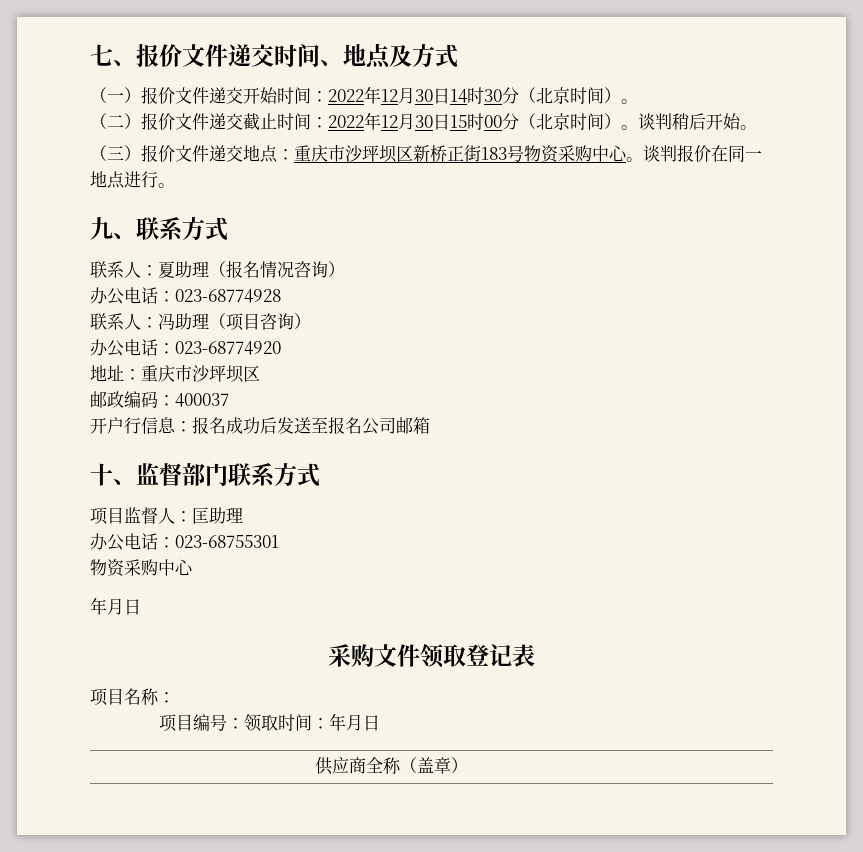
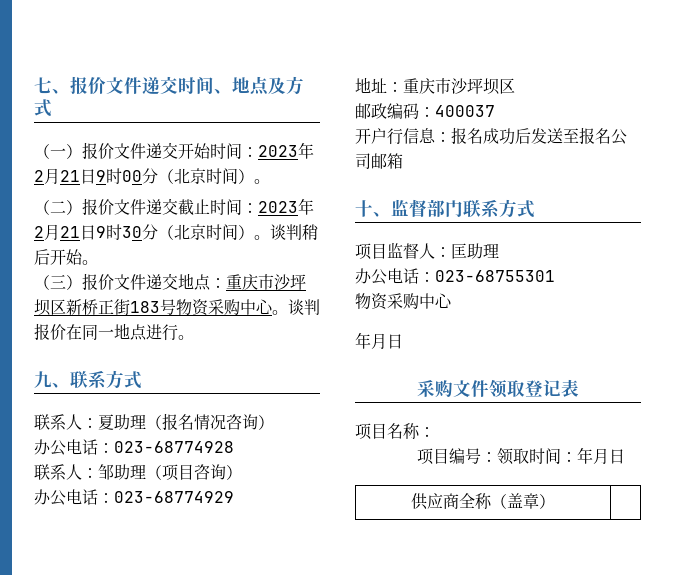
- （一）报价文件递交开始时间：2022年12月30日14时30分（北京时间）。
+ （一）报价文件递交开始时间：2023年2月21日9时00分（北京时间）。
- （二）报价文件递交截止时间：2022年12月30日15时00分（北京时间）。
+ （二）报价文件递交截止时间：2023年2月21日9时30分（北京时间）。
- 联系人：冯助理（项目咨询）
+ 联系人：邹助理（项目咨询）
- 办公电话：023-68774920
+ 办公电话：023-68774929

